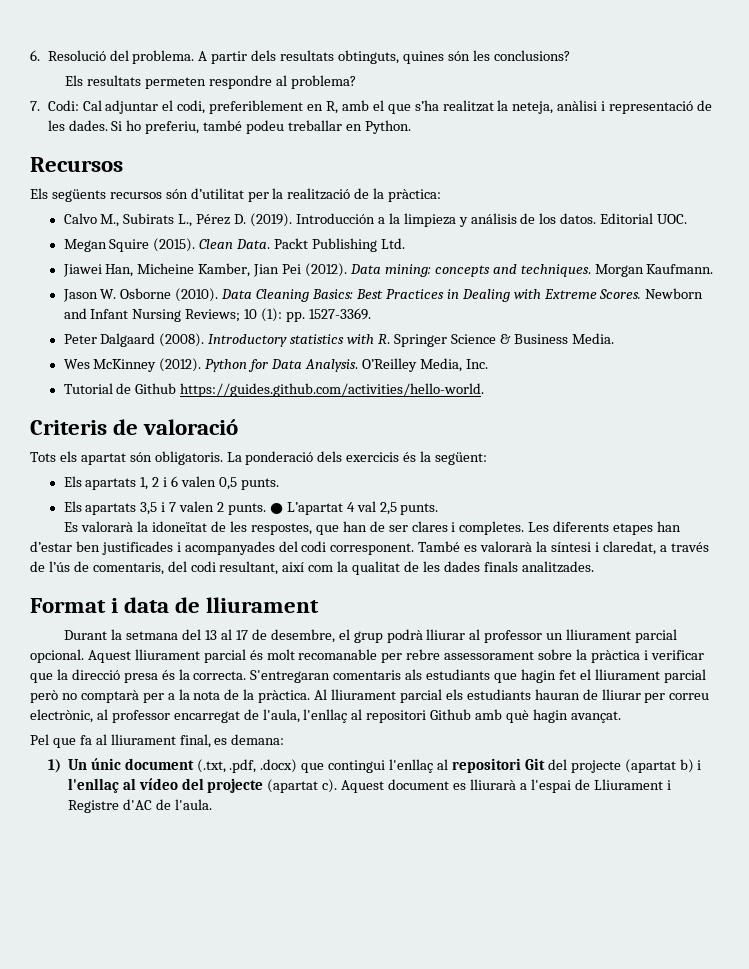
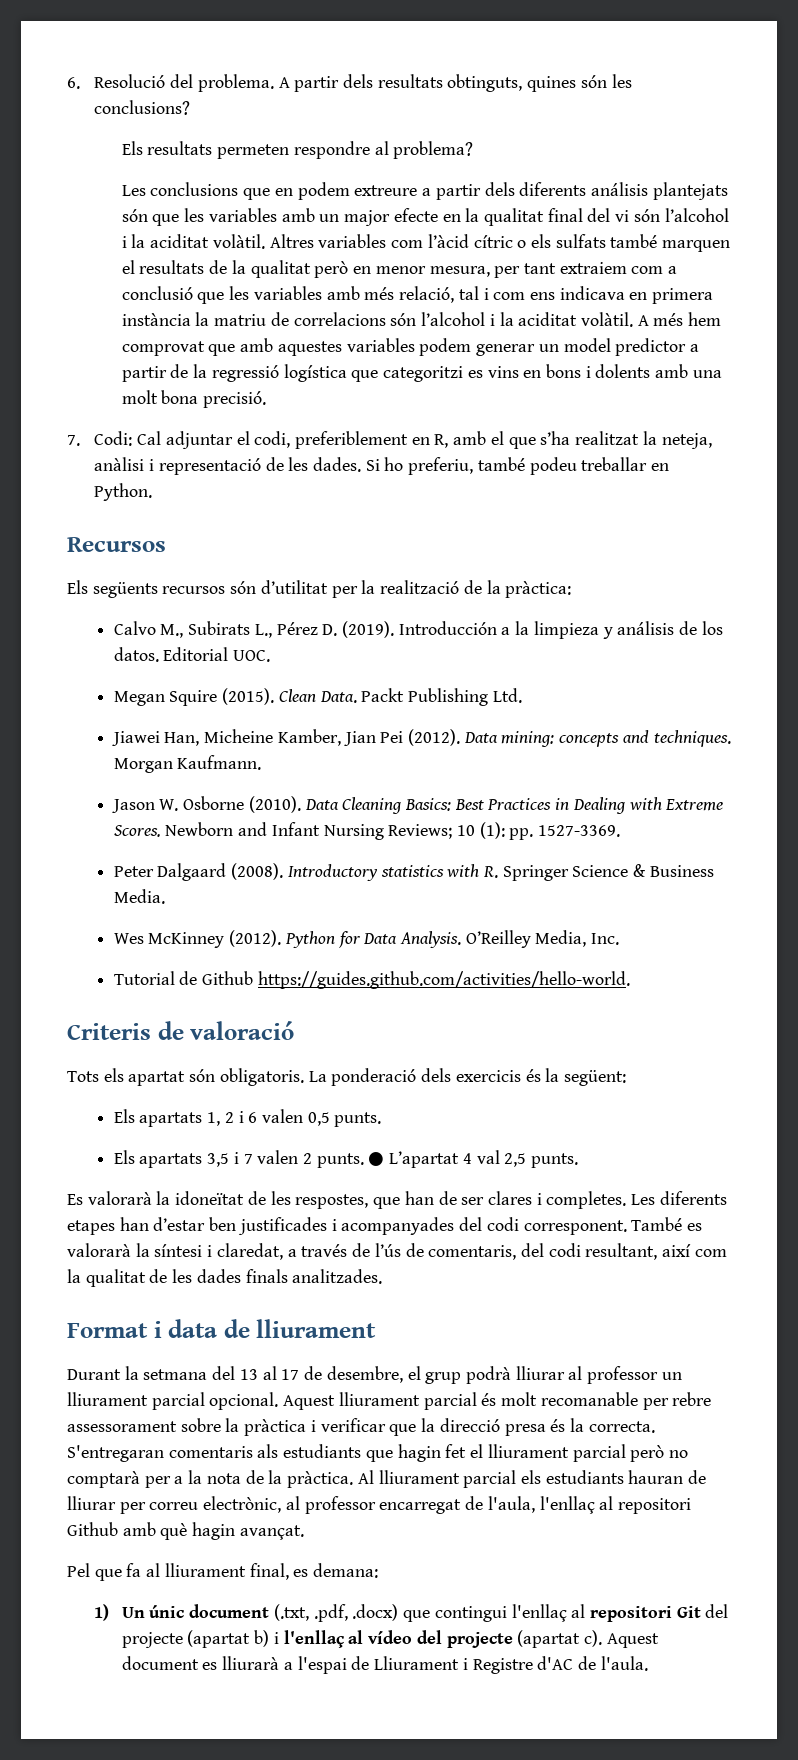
+ Les conclusions que en podem extreure a partir dels diferents análisis plantejats són que les variables amb un major efecte en la qualitat final del vi són l’alcohol i la aciditat volàtil. Altres variables com l’àcid cítric o els sulfats també marquen el resultats de la qualitat però en menor mesura, per tant extraiem com a conclusió que les variables amb més relació, tal i com ens indicava en primera instància la matriu de correlacions són l’alcohol i la aciditat volàtil. A més hem comprovat que amb aquestes variables podem generar un model predictor a partir de la regressió logística que categoritzi es vins en bons i dolents amb una molt bona precisió.

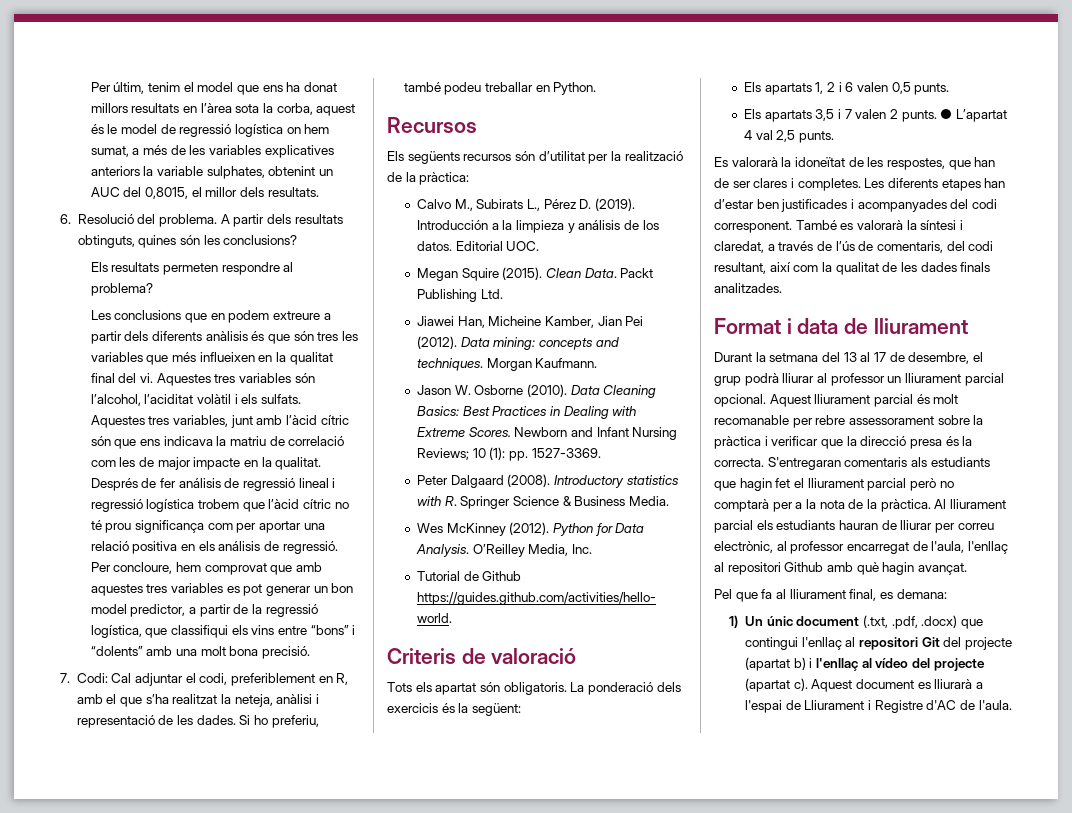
+ Per últim, tenim el model que ens ha donat millors resultats en l’àrea sota la corba, aquest és le model de regressió logística on hem sumat, a més de les variables explicatives anteriors la variable sulphates, obtenint un AUC del 0,8015, el millor dels resultats.
- Les conclusions que en podem extreure a partir dels diferents análisis plantejats són que les variables amb un major efecte en la qualitat final del vi són l’alcohol i la aciditat volàtil. Altres variables com l’àcid cítric o els sulfats també marquen el resultats de la qualitat però en menor mesura, per tant extraiem com a conclusió que les variables amb més relació, tal i com ens indicava en primera instància la matriu de correlacions són l’alcohol i la aciditat volàtil. A més hem comprovat que amb aquestes variables podem generar un model predictor a partir de la regressió logística que categoritzi es vins en bons i dolents amb una molt bona precisió.
+ Les conclusions que en podem extreure a partir dels diferents anàlisis és que són tres les variables que més influeixen en la qualitat final del vi. Aquestes tres variables són l’alcohol, l’aciditat volàtil i els sulfats. Aquestes tres variables, junt amb l’àcid cítric són que ens indicava la matriu de correlació com les de major impacte en la qualitat. Després de fer análisis de regressió lineal i regressió logística trobem que l’àcid cítric no té prou significança com per aportar una relació positiva en els análisis de regressió. Per concloure, hem comprovat que amb aquestes tres variables es pot generar un bon model predictor, a partir de la regressió logística, que classifiqui els vins entre “bons” i “dolents” amb una molt bona precisió.

